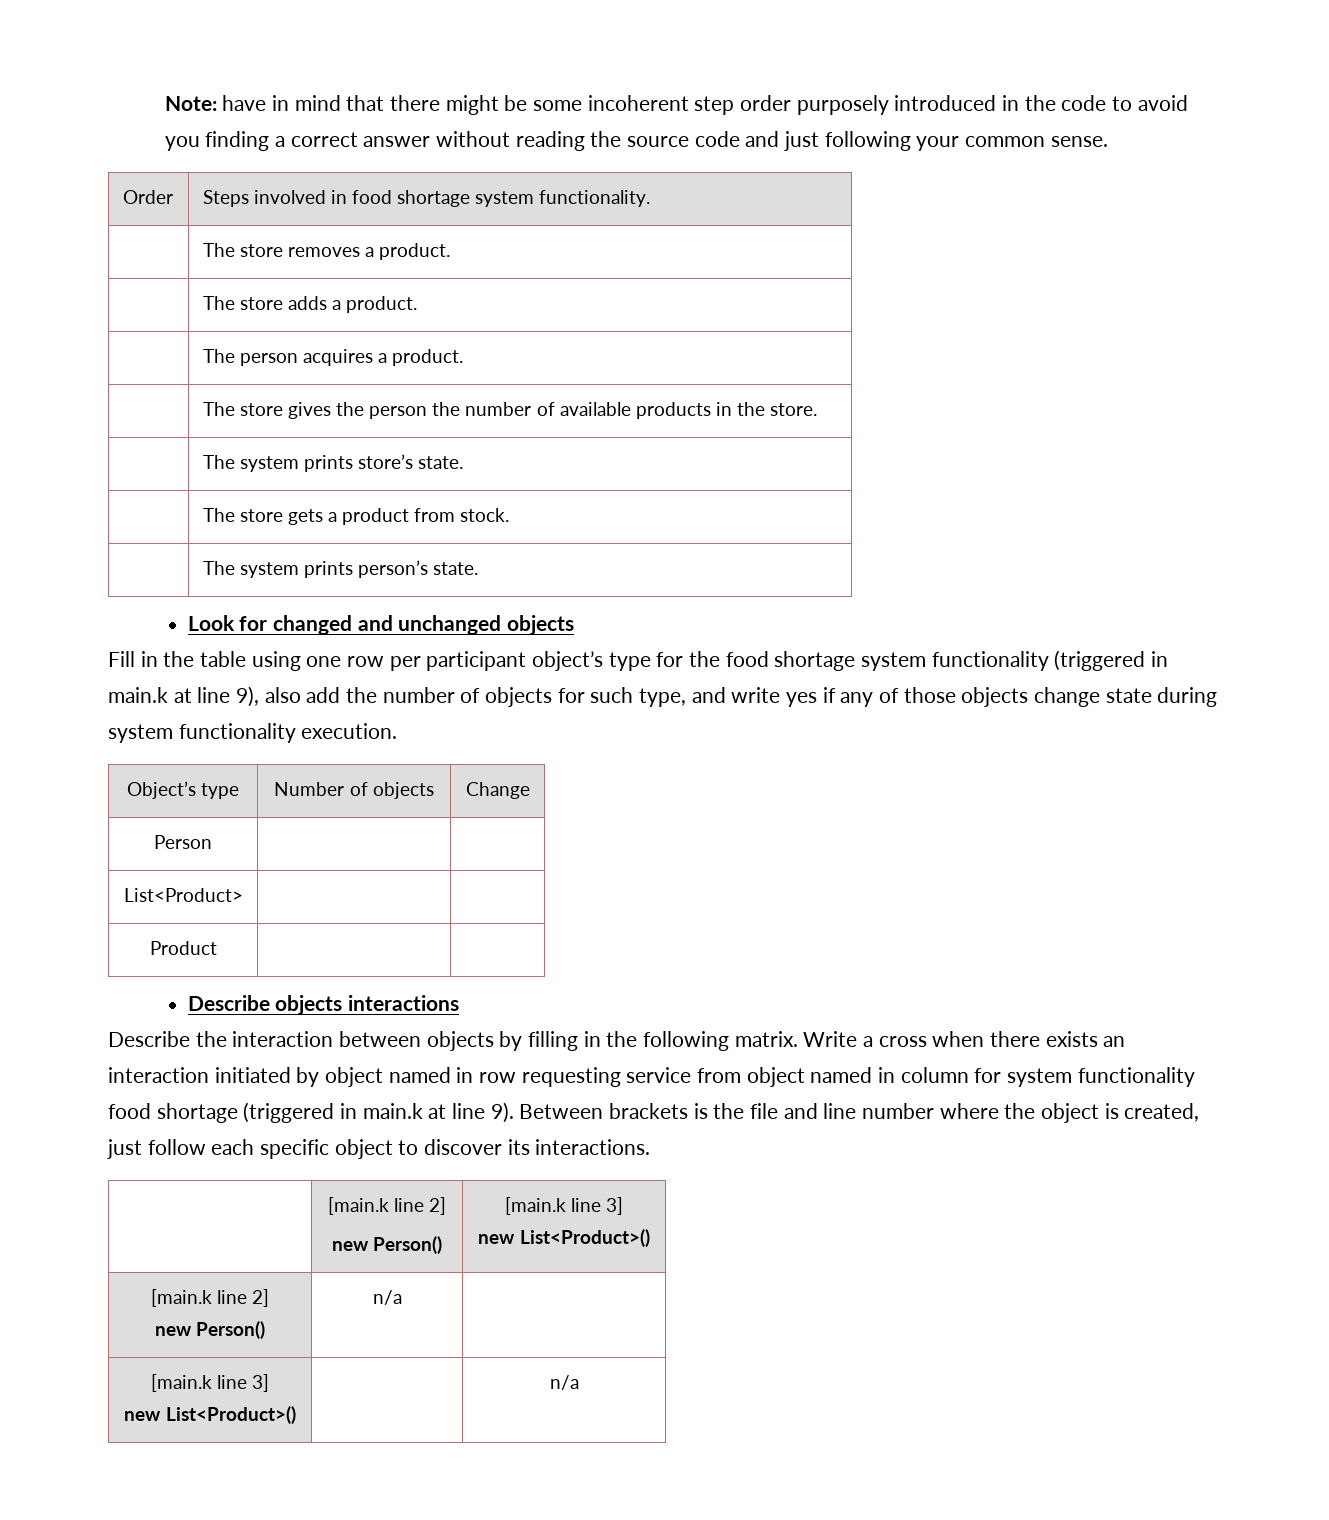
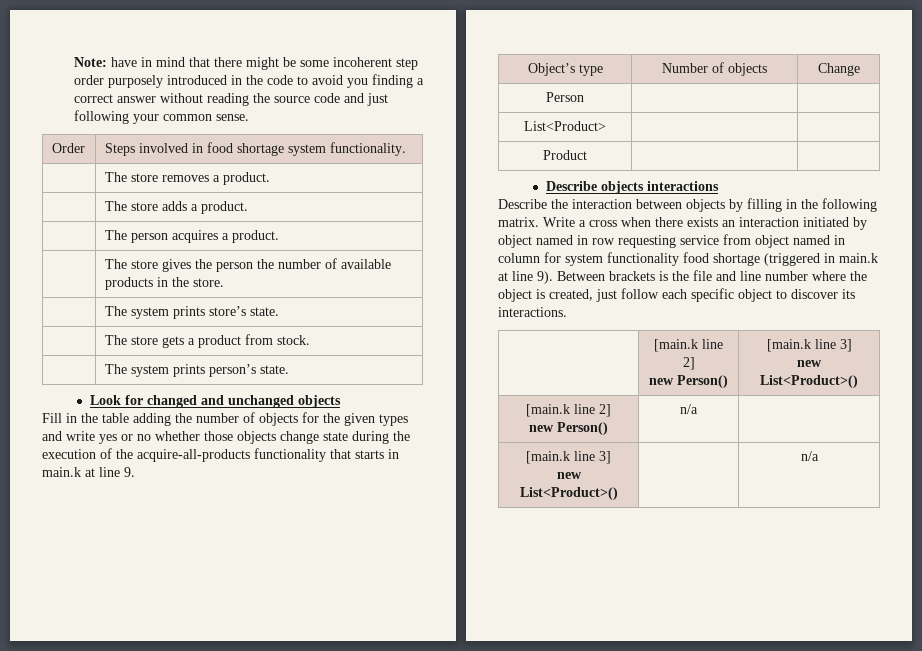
- Fill in the table using one row per participant object’s type for the food shortage system functionality (triggered in main.k at line 9), also add the number of objects for such type, and write yes if any of those objects change state during system functionality execution.
+ Fill in the table adding the number of objects for the given types and write yes or no whether those objects change state during the execution of the acquire-all-products functionality that starts in main.k at line 9.

